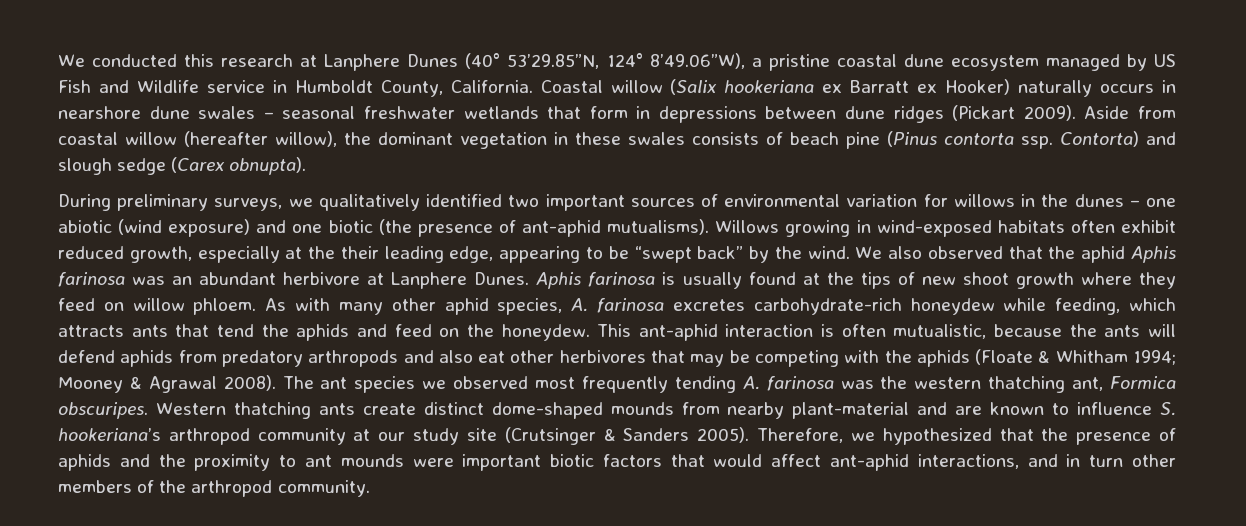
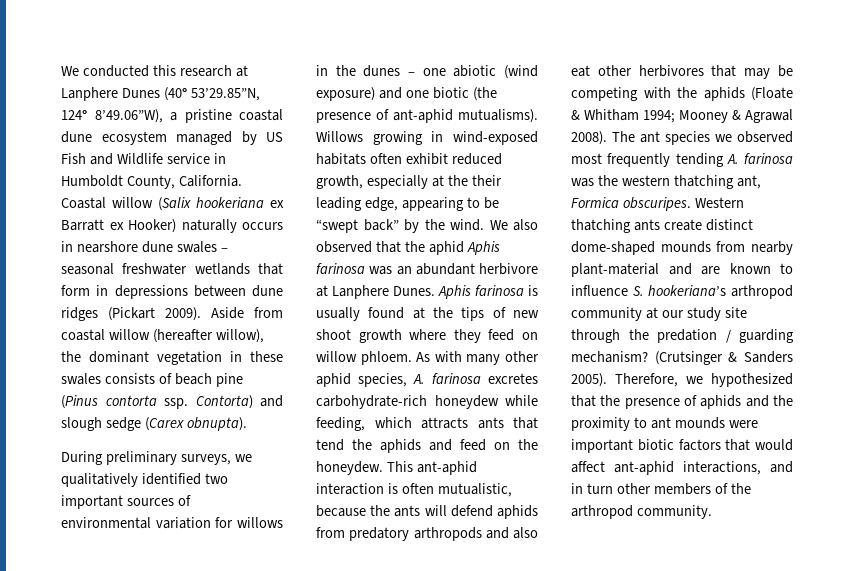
- Western thatching ants create distinct dome-shaped mounds from nearby plant-material and are known to influence S. hookeriana’s arthropod community at our study site (Crutsinger & Sanders 2005).
+ Western thatching ants create distinct dome-shaped mounds from nearby plant-material and are known to influence S. hookeriana’s arthropod community at our study site through the predation / guarding mechanism? (Crutsinger & Sanders 2005).

